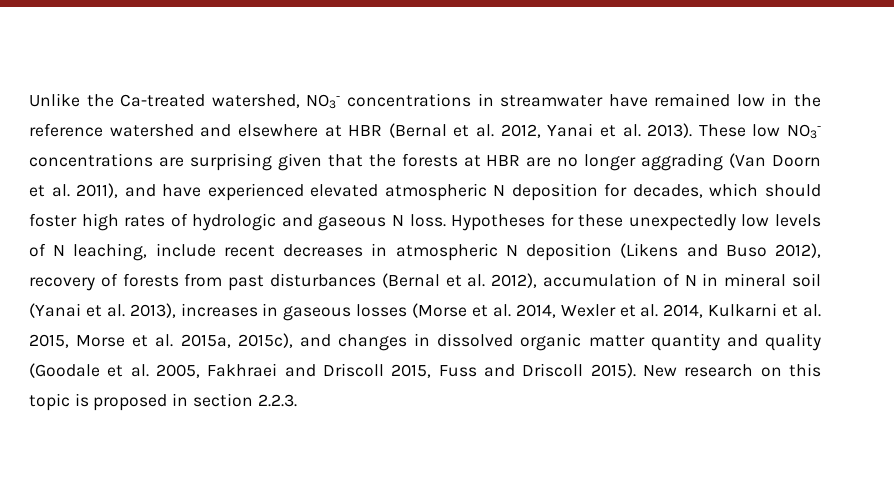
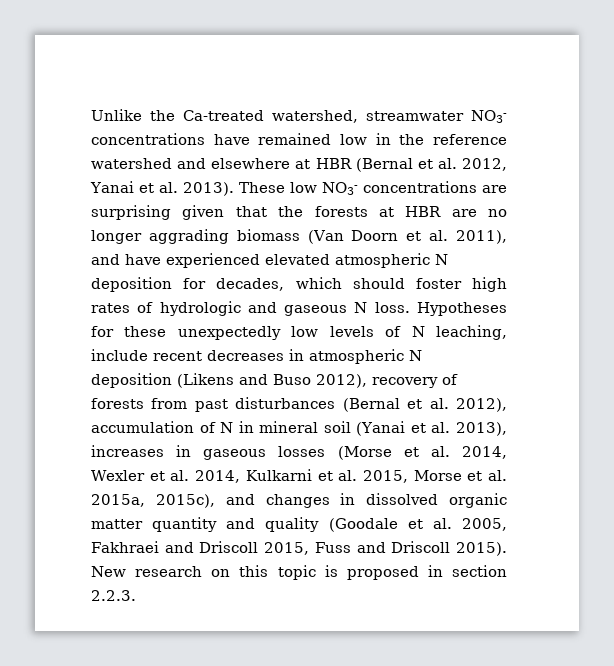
- Unlike the Ca-treated watershed, NO3- concentrations in streamwater have remained low in the reference watershed and elsewhere at HBR (Bernal et al. 2012, Yanai et al. 2013).
+ Unlike the Ca-treated watershed, streamwater NO3- concentrations have remained low in the reference watershed and elsewhere at HBR (Bernal et al. 2012, Yanai et al. 2013).
- These low NO3- concentrations are surprising given that the forests at HBR are no longer aggrading (Van Doorn et al. 2011), and have experienced elevated atmospheric N deposition for decades, which should foster high rates of hydrologic and gaseous N loss.
+ These low NO3- concentrations are surprising given that the forests at HBR are no longer aggrading biomass (Van Doorn et al. 2011), and have experienced elevated atmospheric N deposition for decades, which should foster high rates of hydrologic and gaseous N loss.

